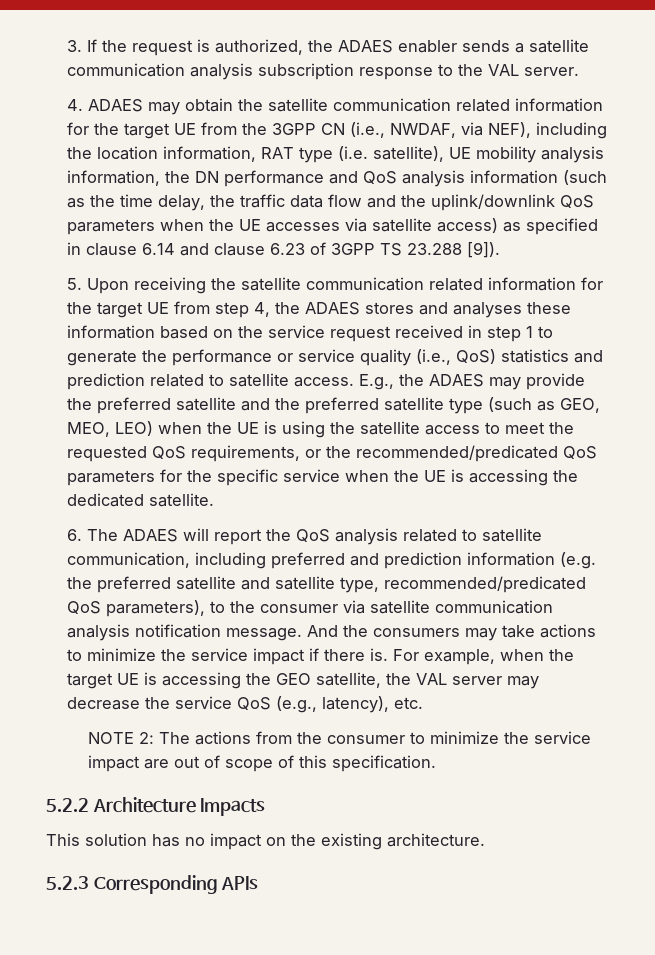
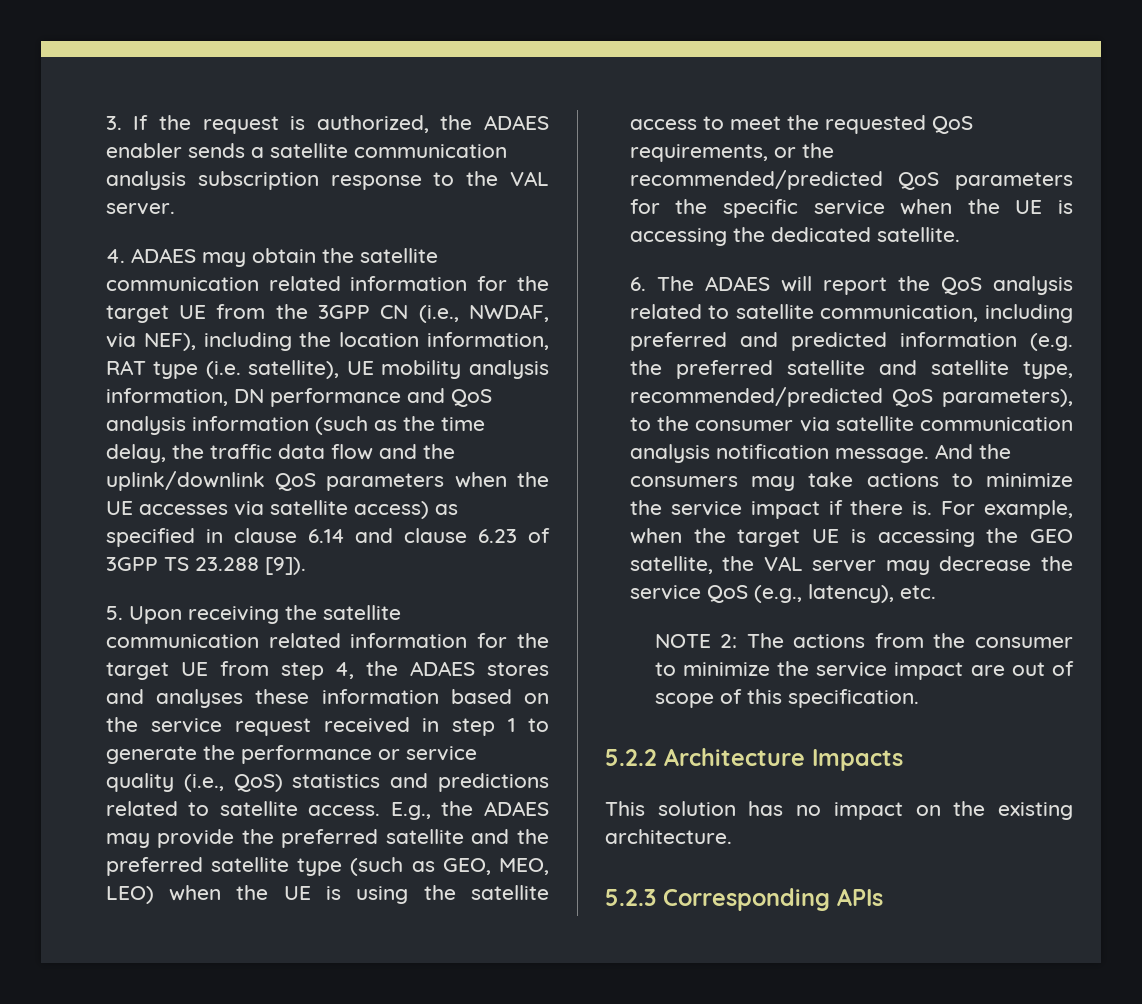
- 4. ADAES may obtain the satellite communication related information for the target UE from the 3GPP CN (i.e., NWDAF, via NEF), including the location information, RAT type (i.e. satellite), UE mobility analysis information, the DN performance and QoS analysis information (such as the time delay, the traffic data flow and the uplink/downlink QoS parameters when the UE accesses via satellite access) as specified in clause 6.14 and clause 6.23 of 3GPP TS 23.288 [9]).
+ 4. ADAES may obtain the satellite communication related information for the target UE from the 3GPP CN (i.e., NWDAF, via NEF), including the location information, RAT type (i.e. satellite), UE mobility analysis information, DN performance and QoS analysis information (such as the time delay, the traffic data flow and the uplink/downlink QoS parameters when the UE accesses via satellite access) as specified in clause 6.14 and clause 6.23 of 3GPP TS 23.288 [9]).
- 5. Upon receiving the satellite communication related information for the target UE from step 4, the ADAES stores and analyses these information based on the service request received in step 1 to generate the performance or service quality (i.e., QoS) statistics and prediction related to satellite access.
+ 5. Upon receiving the satellite communication related information for the target UE from step 4, the ADAES stores and analyses these information based on the service request received in step 1 to generate the performance or service quality (i.e., QoS) statistics and predictions related to satellite access.
- E.g., the ADAES may provide the preferred satellite and the preferred satellite type (such as GEO, MEO, LEO) when the UE is using the satellite access to meet the requested QoS requirements, or the recommended/predicated QoS parameters for the specific service when the UE is accessing the dedicated satellite.
+ E.g., the ADAES may provide the preferred satellite and the preferred satellite type (such as GEO, MEO, LEO) when the UE is using the satellite access to meet the requested QoS requirements, or the recommended/predicted QoS parameters for the specific service when the UE is accessing the dedicated satellite.
- 6. The ADAES will report the QoS analysis related to satellite communication, including preferred and prediction information (e.g. the preferred satellite and satellite type, recommended/predicated QoS parameters), to the consumer via satellite communication analysis notification message.
+ 6. The ADAES will report the QoS analysis related to satellite communication, including preferred and predicted information (e.g. the preferred satellite and satellite type, recommended/predicted QoS parameters), to the consumer via satellite communication analysis notification message.

